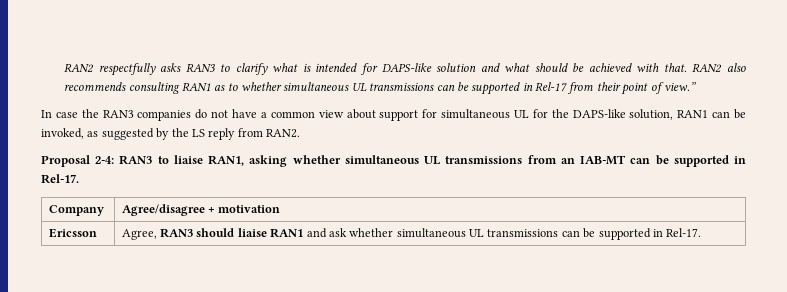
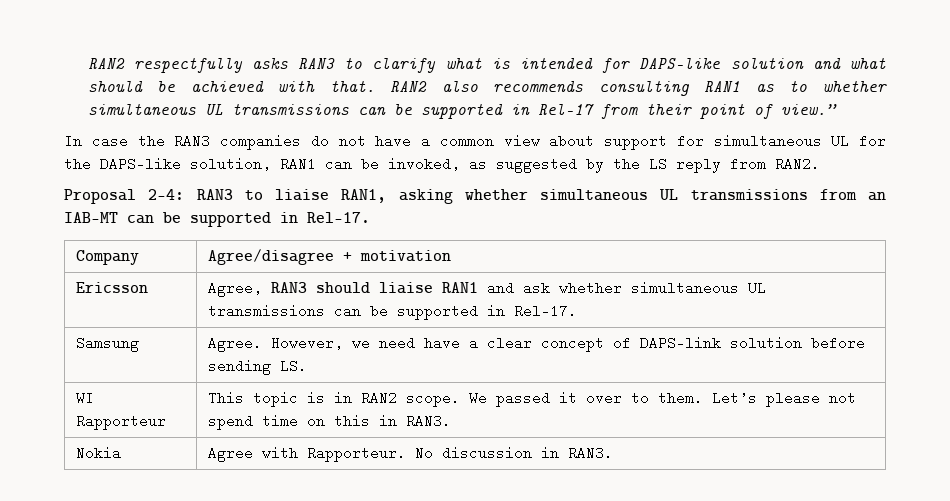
+ Samsung | Agree. However, we need have a clear concept of DAPS-link solution before sending LS.
+ WI Rapporteur | This topic is in RAN2 scope. We passed it over to them. Let’s please not spend time on this in RAN3.
+ Nokia | Agree with Rapporteur. No discussion in RAN3.

